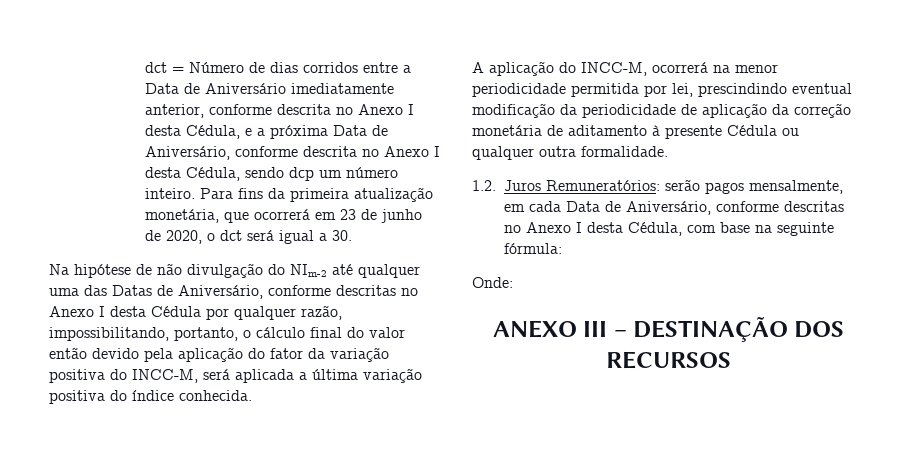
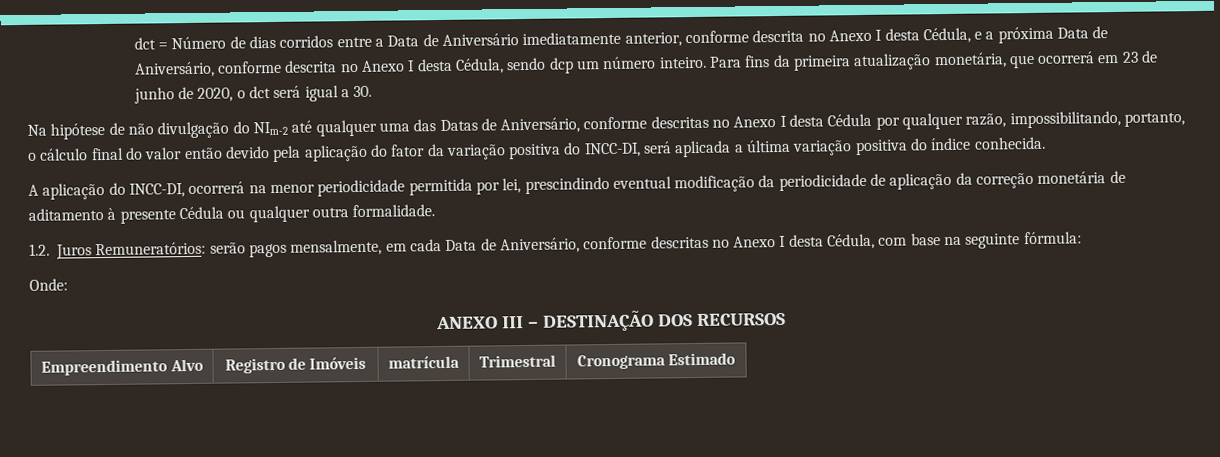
- Na hipótese de não divulgação do NIm-2 até qualquer uma das Datas de Aniversário, conforme descritas no Anexo I desta Cédula por qualquer razão, impossibilitando, portanto, o cálculo final do valor então devido pela aplicação do fator da variação positiva do INCC-M, será aplicada a última variação positiva do índice conhecida.
+ Na hipótese de não divulgação do NIm-2 até qualquer uma das Datas de Aniversário, conforme descritas no Anexo I desta Cédula por qualquer razão, impossibilitando, portanto, o cálculo final do valor então devido pela aplicação do fator da variação positiva do INCC-DI, será aplicada a última variação positiva do índice conhecida.
- A aplicação do INCC-M, ocorrerá na menor periodicidade permitida por lei, prescindindo eventual modificação da periodicidade de aplicação da correção monetária de aditamento à presente Cédula ou qualquer outra formalidade.
+ A aplicação do INCC-DI, ocorrerá na menor periodicidade permitida por lei, prescindindo eventual modificação da periodicidade de aplicação da correção monetária de aditamento à presente Cédula ou qualquer outra formalidade.
+ Empreendimento Alvo | Registro de Imóveis | matrícula | Trimestral | Cronograma Estimado

